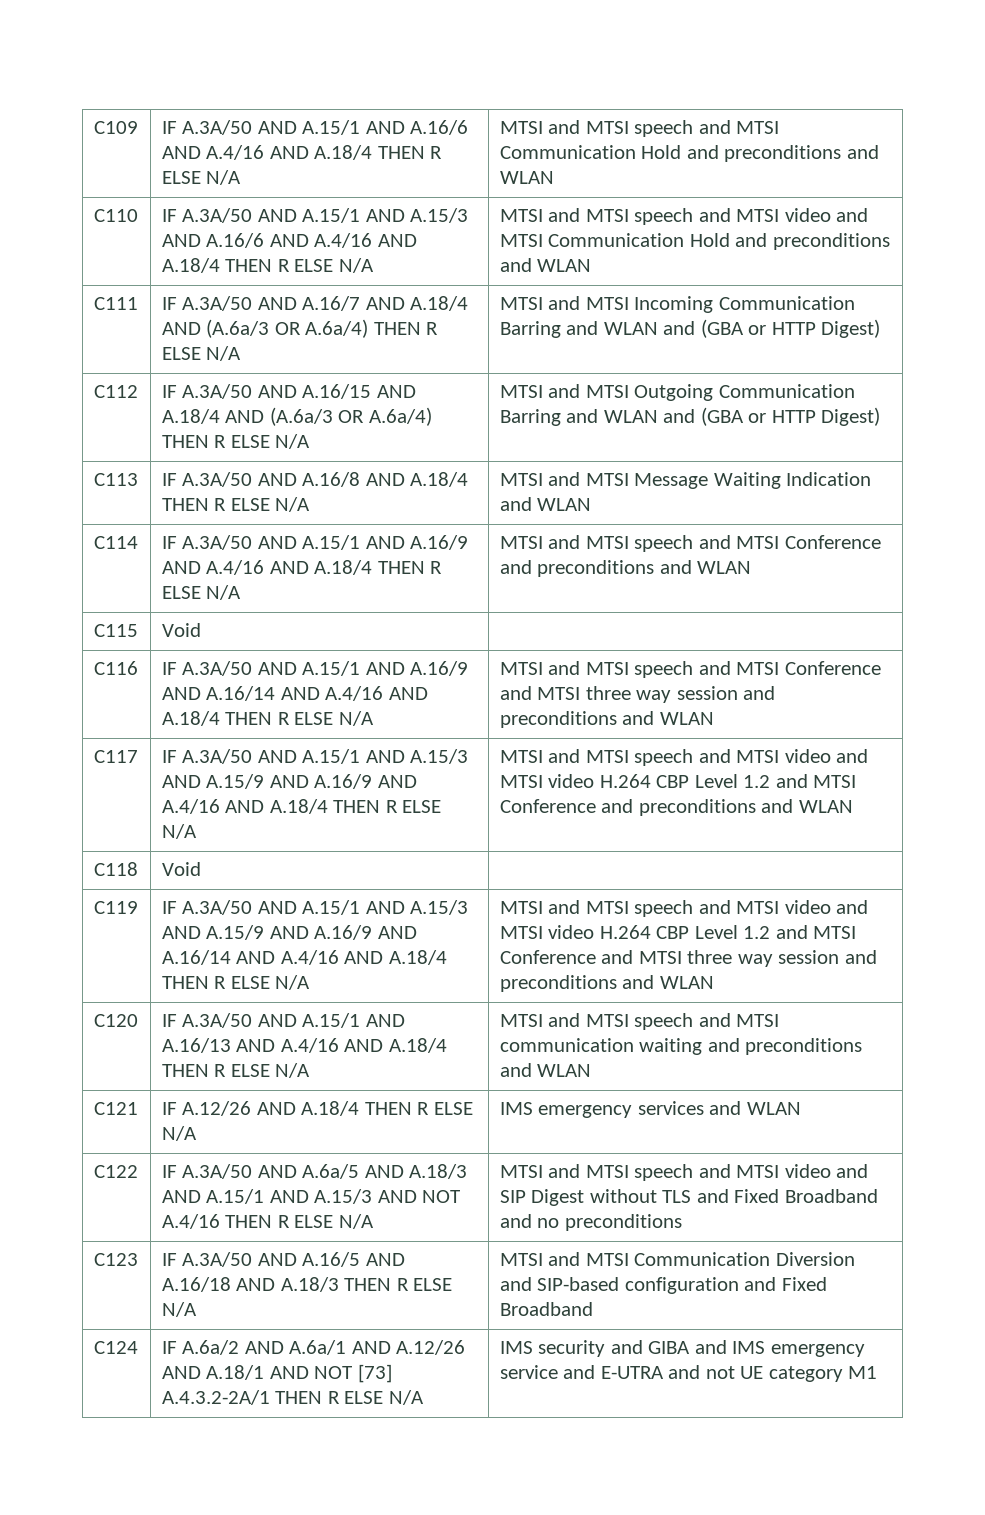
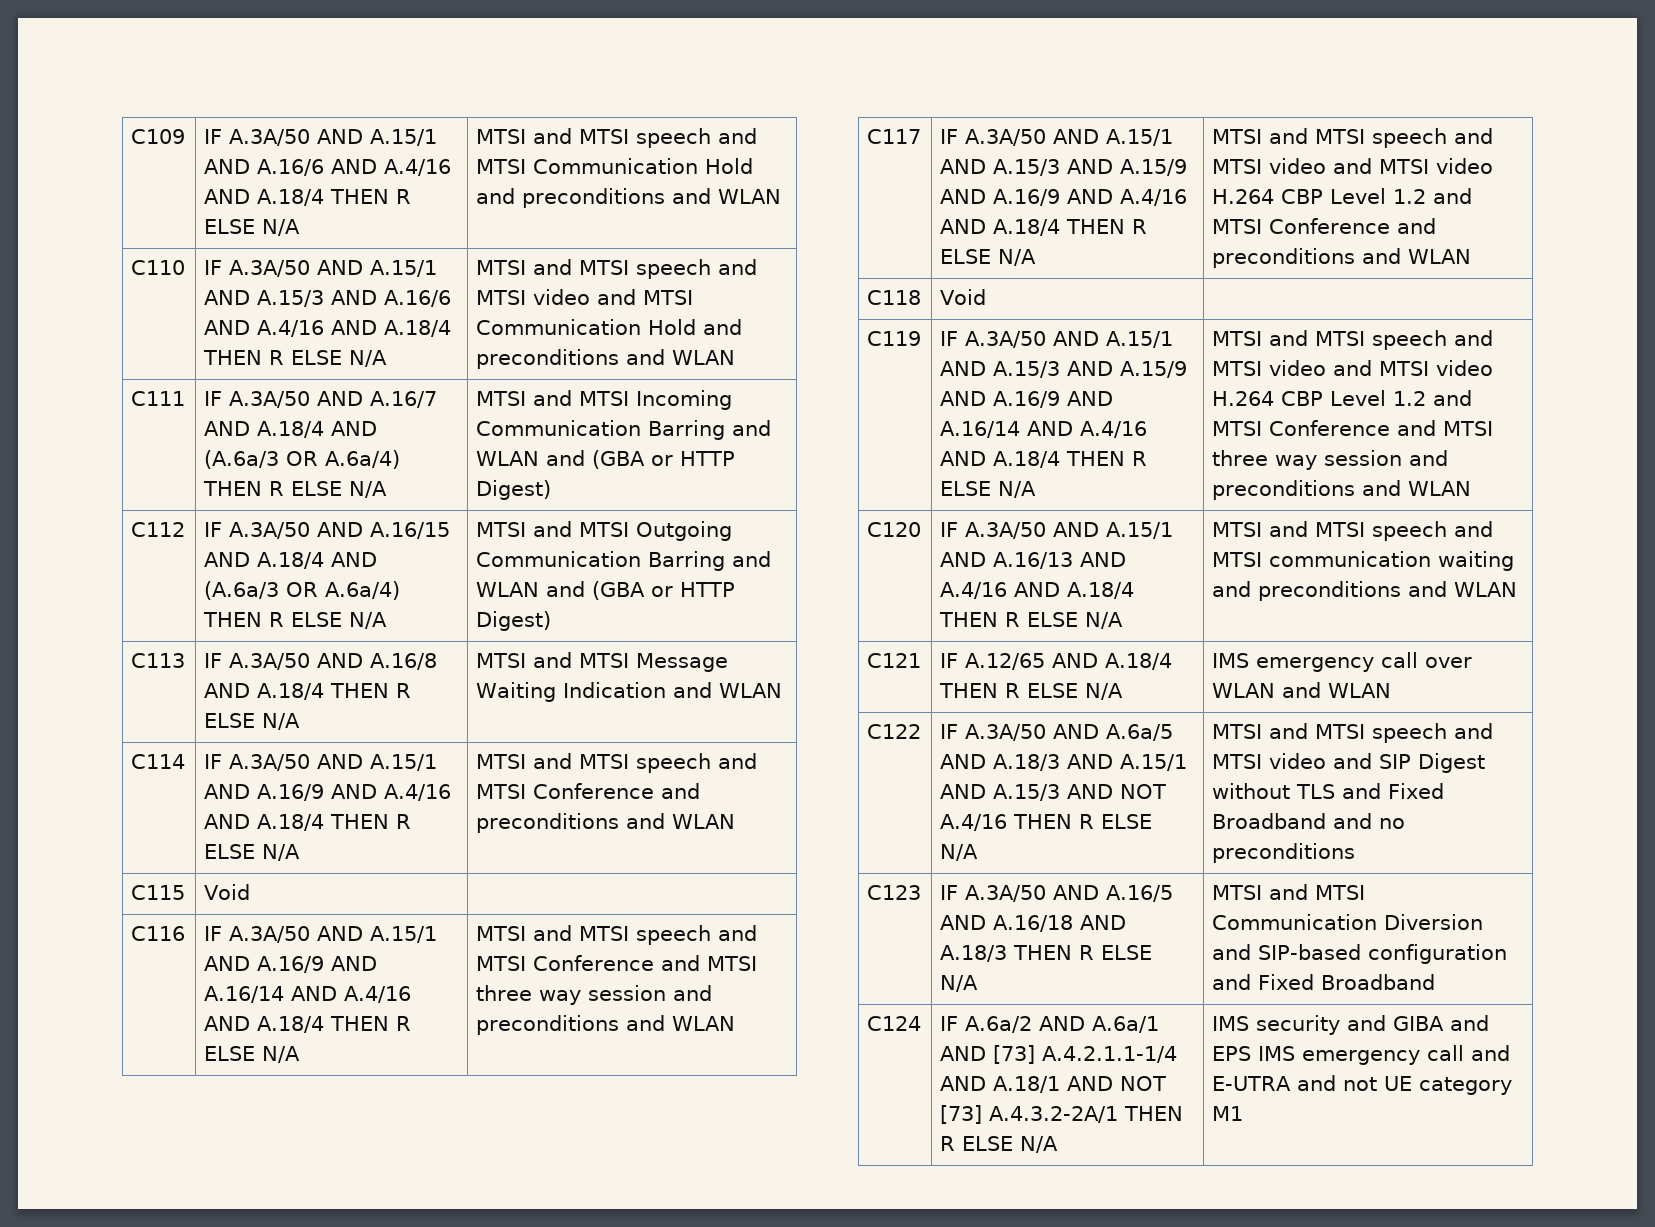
- C121 | IF A.12/26 AND A.18/4 THEN R ELSE N/A | IMS emergency services and WLAN
+ C121 | IF A.12/65 AND A.18/4 THEN R ELSE N/A | IMS emergency call over WLAN and WLAN
- C124 | IF A.6a/2 AND A.6a/1 AND A.12/26 AND A.18/1 AND NOT [73] A.4.3.2-2A/1 THEN R ELSE N/A | IMS security and GIBA and IMS emergency service and E-UTRA and not UE category M1
+ C124 | IF A.6a/2 AND A.6a/1 AND [73] A.4.2.1.1-1/4 AND A.18/1 AND NOT [73] A.4.3.2-2A/1 THEN R ELSE N/A | IMS security and GIBA and EPS IMS emergency call and E-UTRA and not UE category M1

